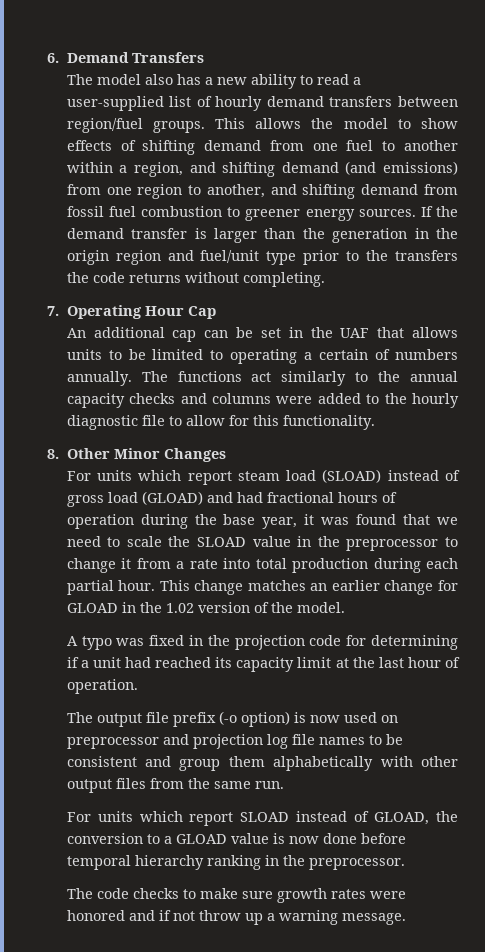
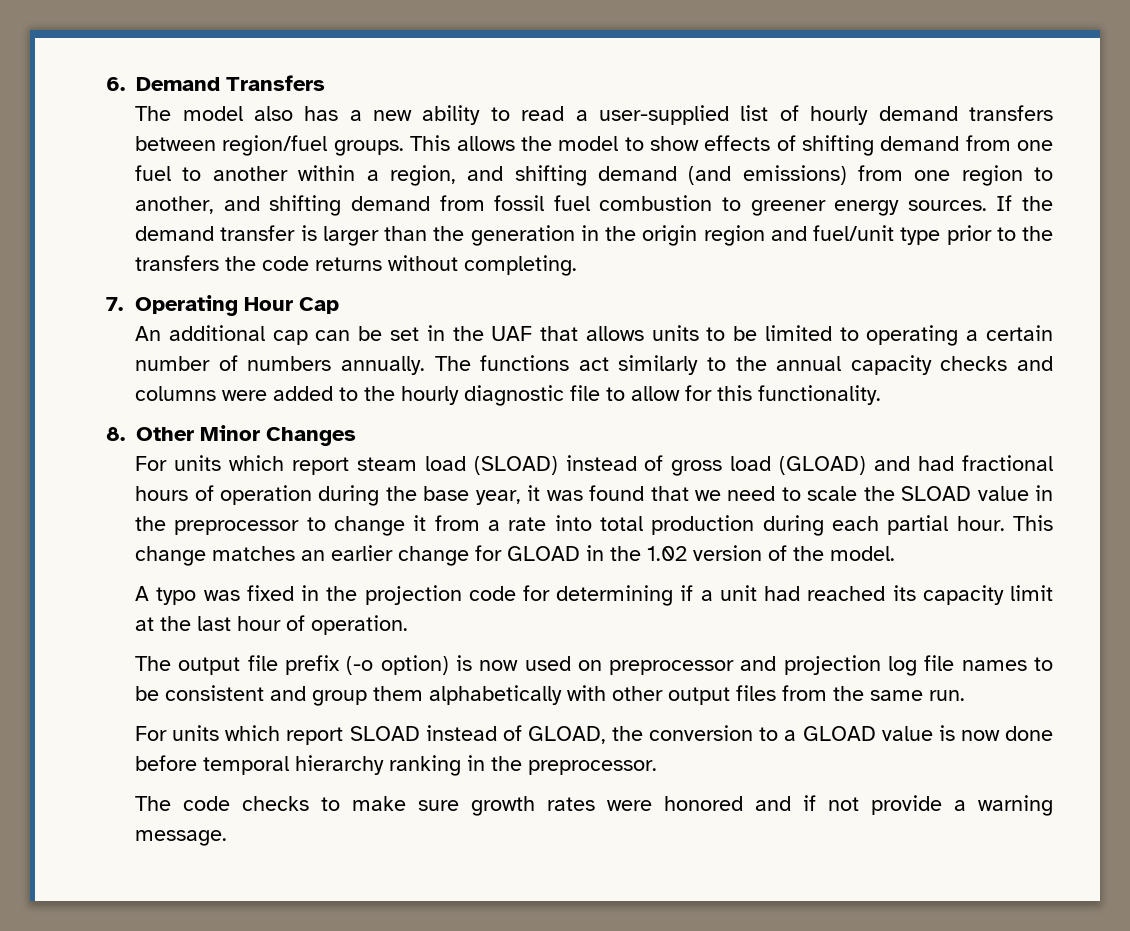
- An additional cap can be set in the UAF that allows units to be limited to operating a certain of numbers annually.
+ An additional cap can be set in the UAF that allows units to be limited to operating a certain number of numbers annually.
- The code checks to make sure growth rates were honored and if not throw up a warning message.
+ The code checks to make sure growth rates were honored and if not provide a warning message.

